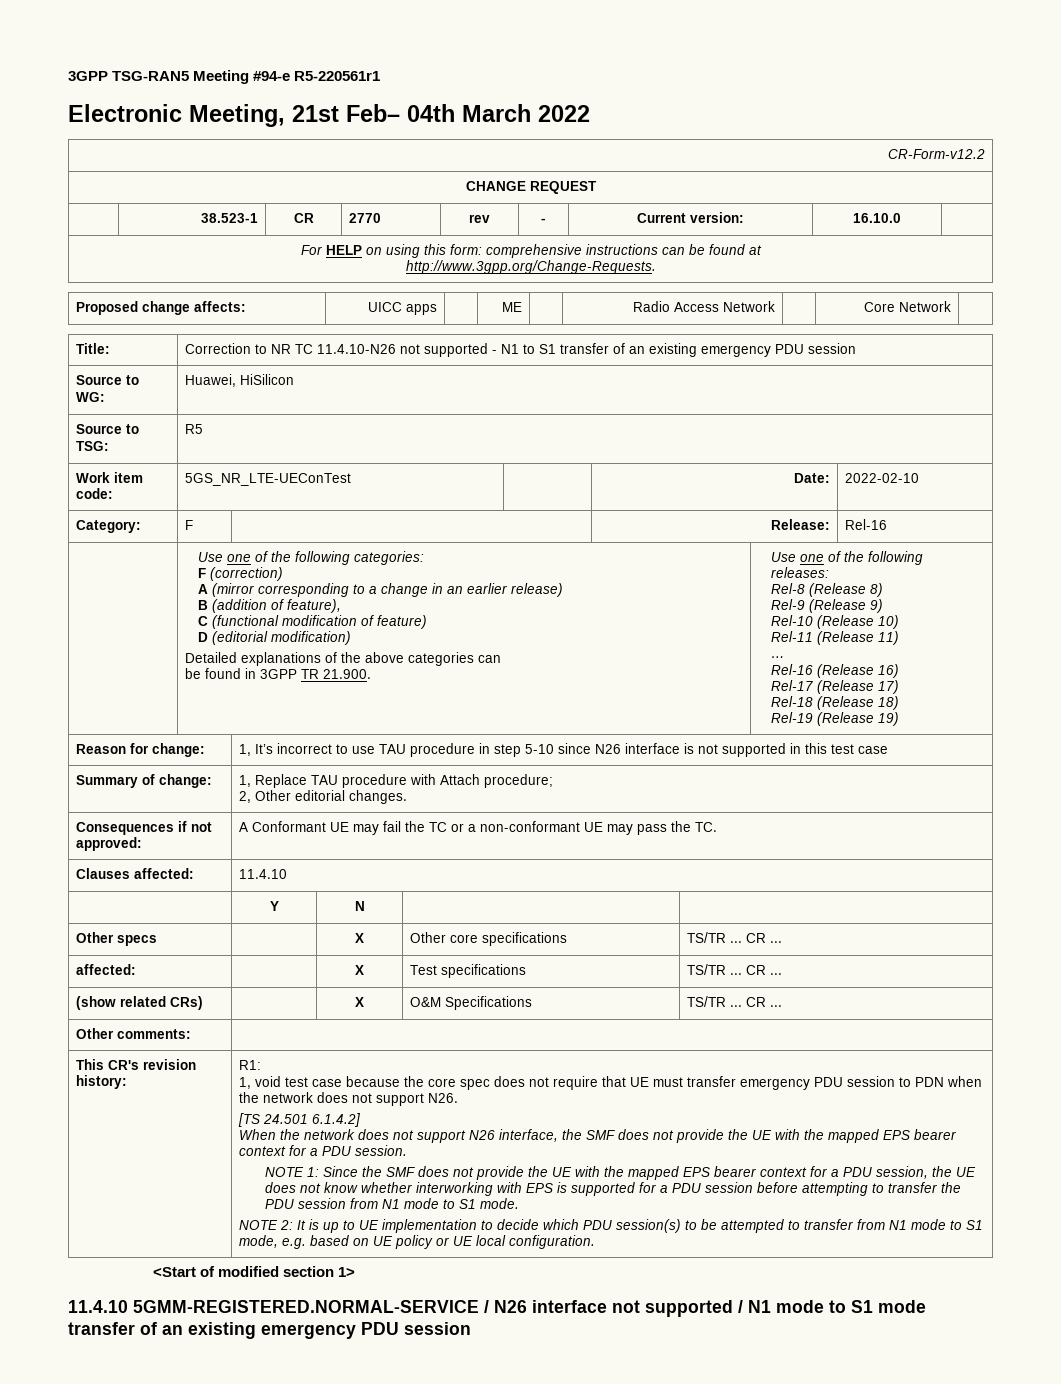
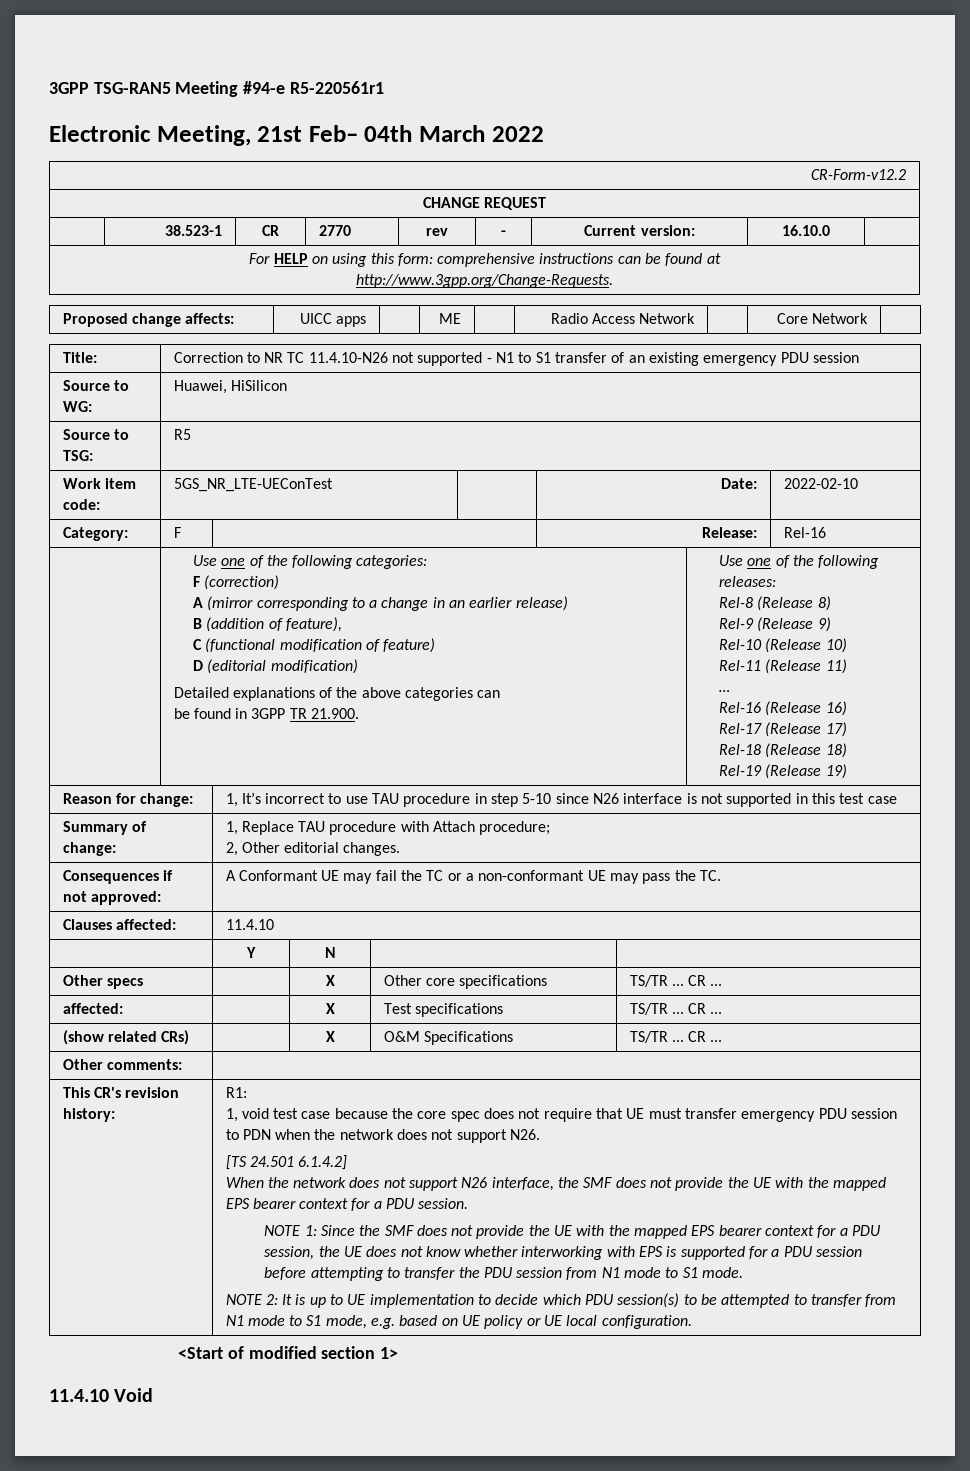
- 11.4.10 5GMM-REGISTERED.NORMAL-SERVICE / N26 interface not supported / N1 mode to S1 mode transfer of an existing emergency PDU session
+ 11.4.10 Void

